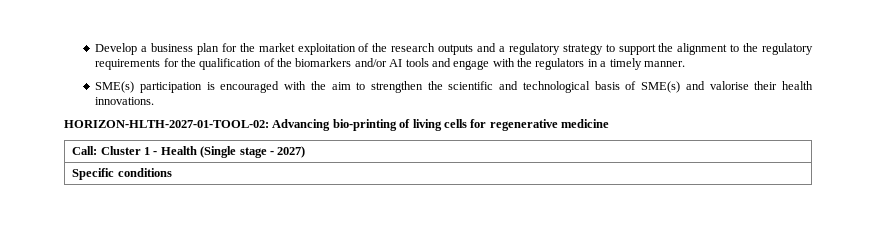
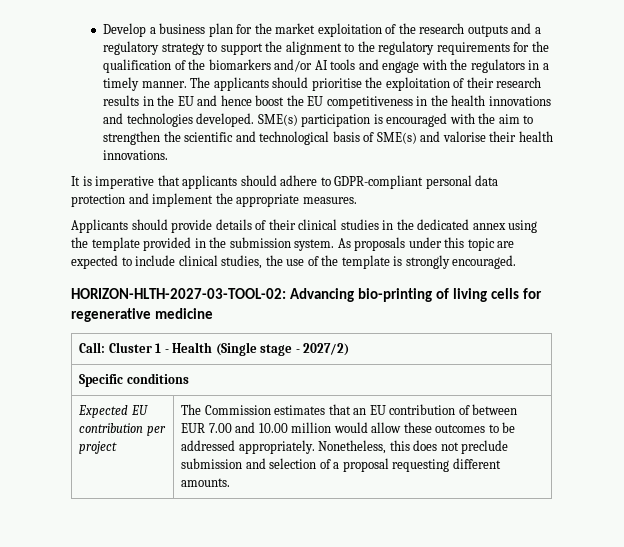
- Develop a business plan for the market exploitation of the research outputs and a regulatory strategy to support the alignment to the regulatory requirements for the qualification of the biomarkers and/or AI tools and engage with the regulators in a timely manner.
- SME(s) participation is encouraged with the aim to strengthen the scientific and technological basis of SME(s) and valorise their health innovations.
+ Develop a business plan for the market exploitation of the research outputs and a regulatory strategy to support the alignment to the regulatory requirements for the qualification of the biomarkers and/or AI tools and engage with the regulators in a timely manner. The applicants should prioritise the exploitation of their research results in the EU and hence boost the EU competitiveness in the health innovations and technologies developed. SME(s) participation is encouraged with the aim to strengthen the scientific and technological basis of SME(s) and valorise their health innovations.
- HORIZON-HLTH-2027-01-TOOL-02: Advancing bio-printing of living cells for regenerative medicine
+ It is imperative that applicants should adhere to GDPR-compliant personal data protection and implement the appropriate measures.
+ Applicants should provide details of their clinical studies in the dedicated annex using the template provided in the submission system. As proposals under this topic are expected to include clinical studies, the use of the template is strongly encouraged.
+ HORIZON-HLTH-2027-03-TOOL-02: Advancing bio-printing of living cells for regenerative medicine
- Call: Cluster 1 - Health (Single stage - 2027)
+ Call: Cluster 1 - Health (Single stage - 2027/2)
+ Expected EU contribution per project | The Commission estimates that an EU contribution of between EUR 7.00 and 10.00 million would allow these outcomes to be addressed appropriately. Nonetheless, this does not preclude submission and selection of a proposal requesting different amounts.

